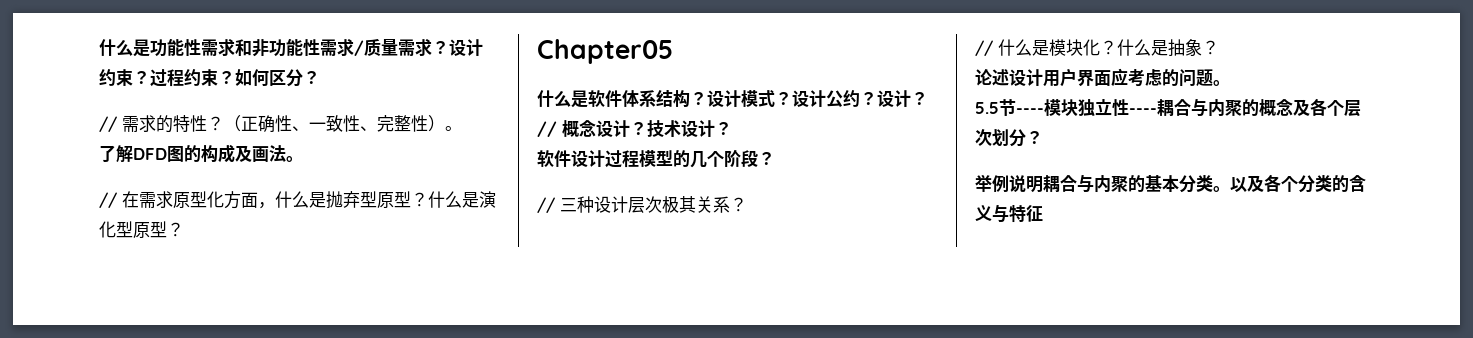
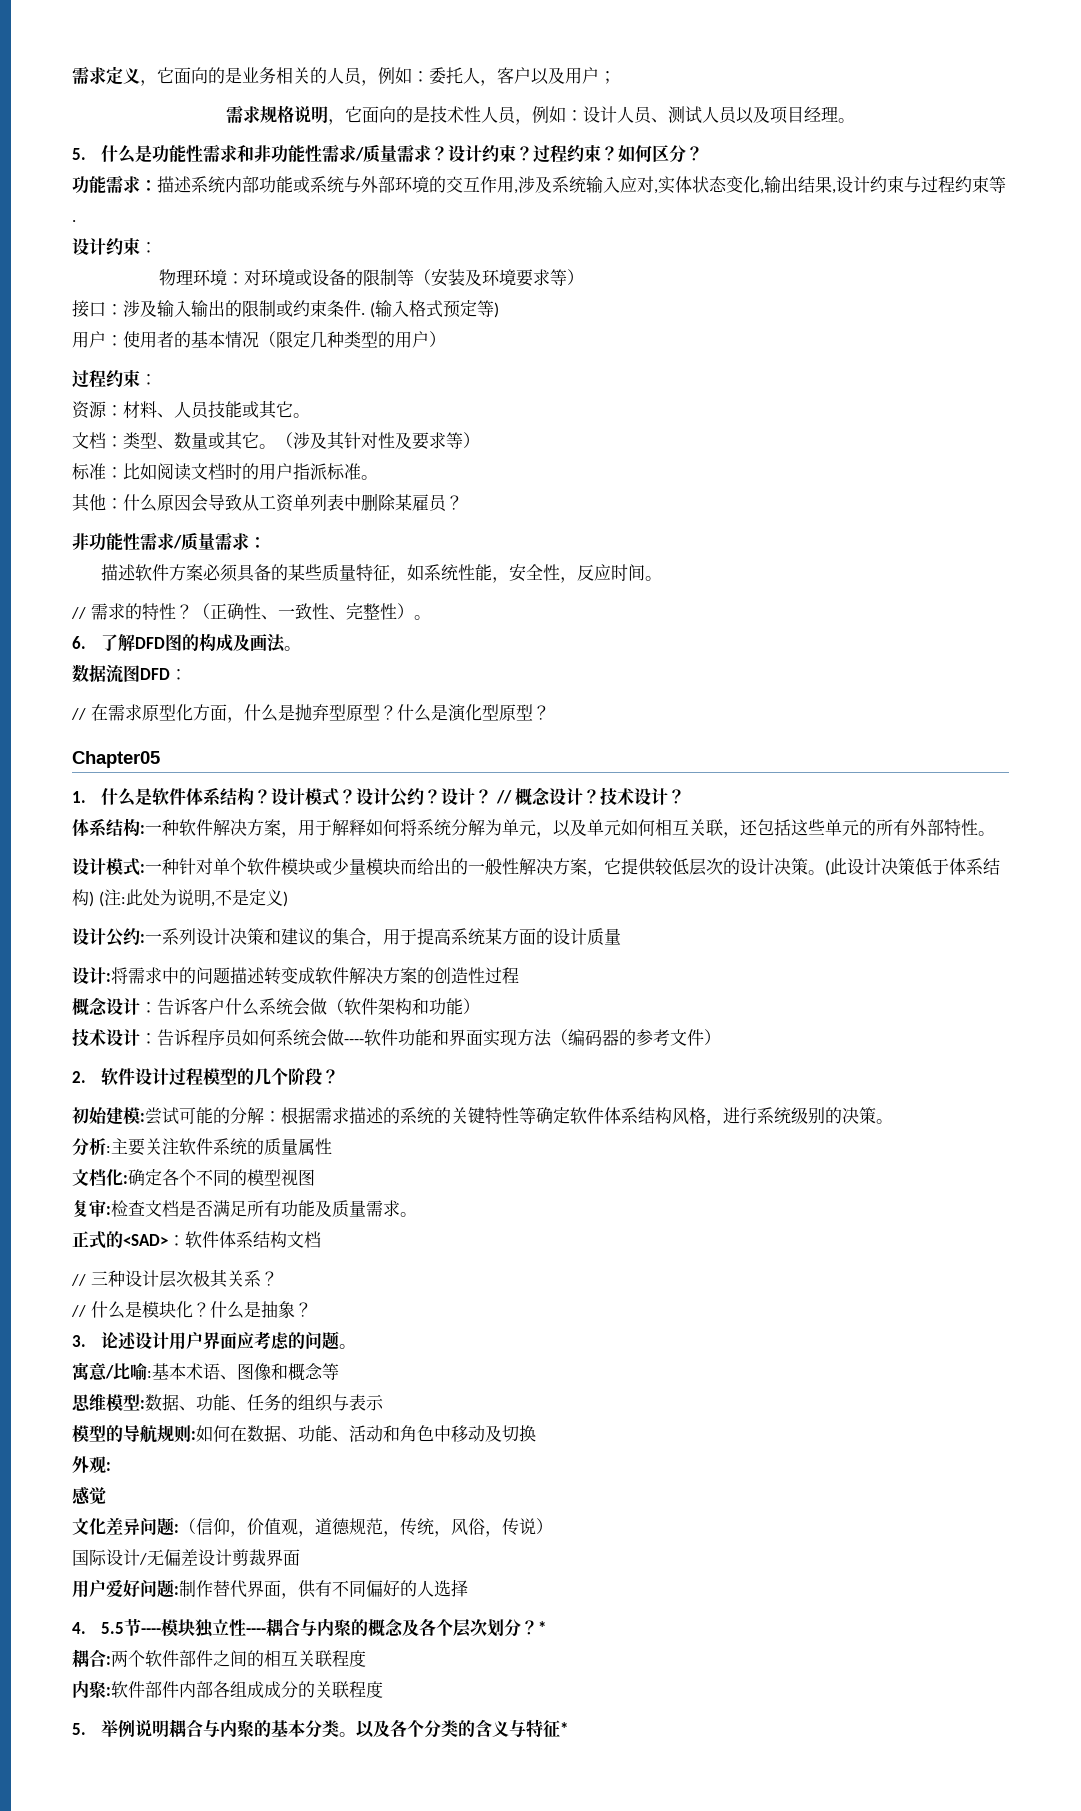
- 什么是功能性需求和非功能性需求/质量需求？
+ 需求定义，它面向的是业务相关的人员，例如：委托人，客户以及用户；
+ 需求规格说明，它面向的是技术性人员，例如：设计人员、测试人员以及项目经理。
+ 5.什么是功能性需求和非功能性需求/质量需求？
+ 功能需求：描述系统内部功能或系统与外部环境的交互作用,涉及系统输入应对,实体状态变化,输出结果,设计约束与过程约束等.
+ 设计约束：
+ 物理环境：对环境或设备的限制等（安装及环境要求等）
+ 接口：涉及输入输出的限制或约束条件. (输入格式预定等)
+ 用户：使用者的基本情况（限定几种类型的用户）
+ 过程约束：
+ 资源：材料、人员技能或其它。
+ 文档：类型、数量或其它。（涉及其针对性及要求等）
+ 标准：比如阅读文档时的用户指派标准。
+ 其他：什么原因会导致从工资单列表中删除某雇员？
+ 非功能性需求/质量需求：
+ 描述软件方案必须具备的某些质量特征，如系统性能，安全性，反应时间。
- 了解DFD图的构成及画法。
+ 6.了解DFD图的构成及画法。
+ 数据流图DFD：
- 什么是软件体系结构？
+ 1.什么是软件体系结构？
- 软件设计过程模型的几个阶段？
+ 体系结构:一种软件解决方案，用于解释如何将系统分解为单元，以及单元如何相互关联，还包括这些单元的所有外部特性。
+ 设计模式:一种针对单个软件模块或少量模块而给出的一般性解决方案，它提供较低层次的设计决策。(此设计决策低于体系结构) (注:此处为说明,不是定义)
+ 设计公约:一系列设计决策和建议的集合，用于提高系统某方面的设计质量
+ 设计:将需求中的问题描述转变成软件解决方案的创造性过程
+ 概念设计：告诉客户什么系统会做（软件架构和功能）
+ 技术设计：告诉程序员如何系统会做----软件功能和界面实现方法（编码器的参考文件）
+ 2.软件设计过程模型的几个阶段？
+ 初始建模:尝试可能的分解：根据需求描述的系统的关键特性等确定软件体系结构风格，进行系统级别的决策。
+ 分析:主要关注软件系统的质量属性
+ 文档化:确定各个不同的模型视图
+ 复审:检查文档是否满足所有功能及质量需求。
+ 正式的<SAD>：软件体系结构文档
- 论述设计用户界面应考虑的问题。
+ 3.论述设计用户界面应考虑的问题。
- 5.5节----模块独立性----耦合与内聚的概念及各个层次划分？
- 举例说明耦合与内聚的基本分类。
+ 寓意/比喻:基本术语、图像和概念等
+ 思维模型:数据、功能、任务的组织与表示
+ 模型的导航规则:如何在数据、功能、活动和角色中移动及切换
+ 外观:
+ 感觉
+ 文化差异问题:（信仰，价值观，道德规范，传统，风俗，传说）
+ 国际设计/无偏差设计剪裁界面
+ 用户爱好问题:制作替代界面，供有不同偏好的人选择
+ 4. 5.5节----模块独立性----耦合与内聚的概念及各个层次划分？*
+ 耦合:两个软件部件之间的相互关联程度
+ 内聚:软件部件内部各组成成分的关联程度
+ 5.举例说明耦合与内聚的基本分类。
- 以及各个分类的含义与特征
+ 以及各个分类的含义与特征*

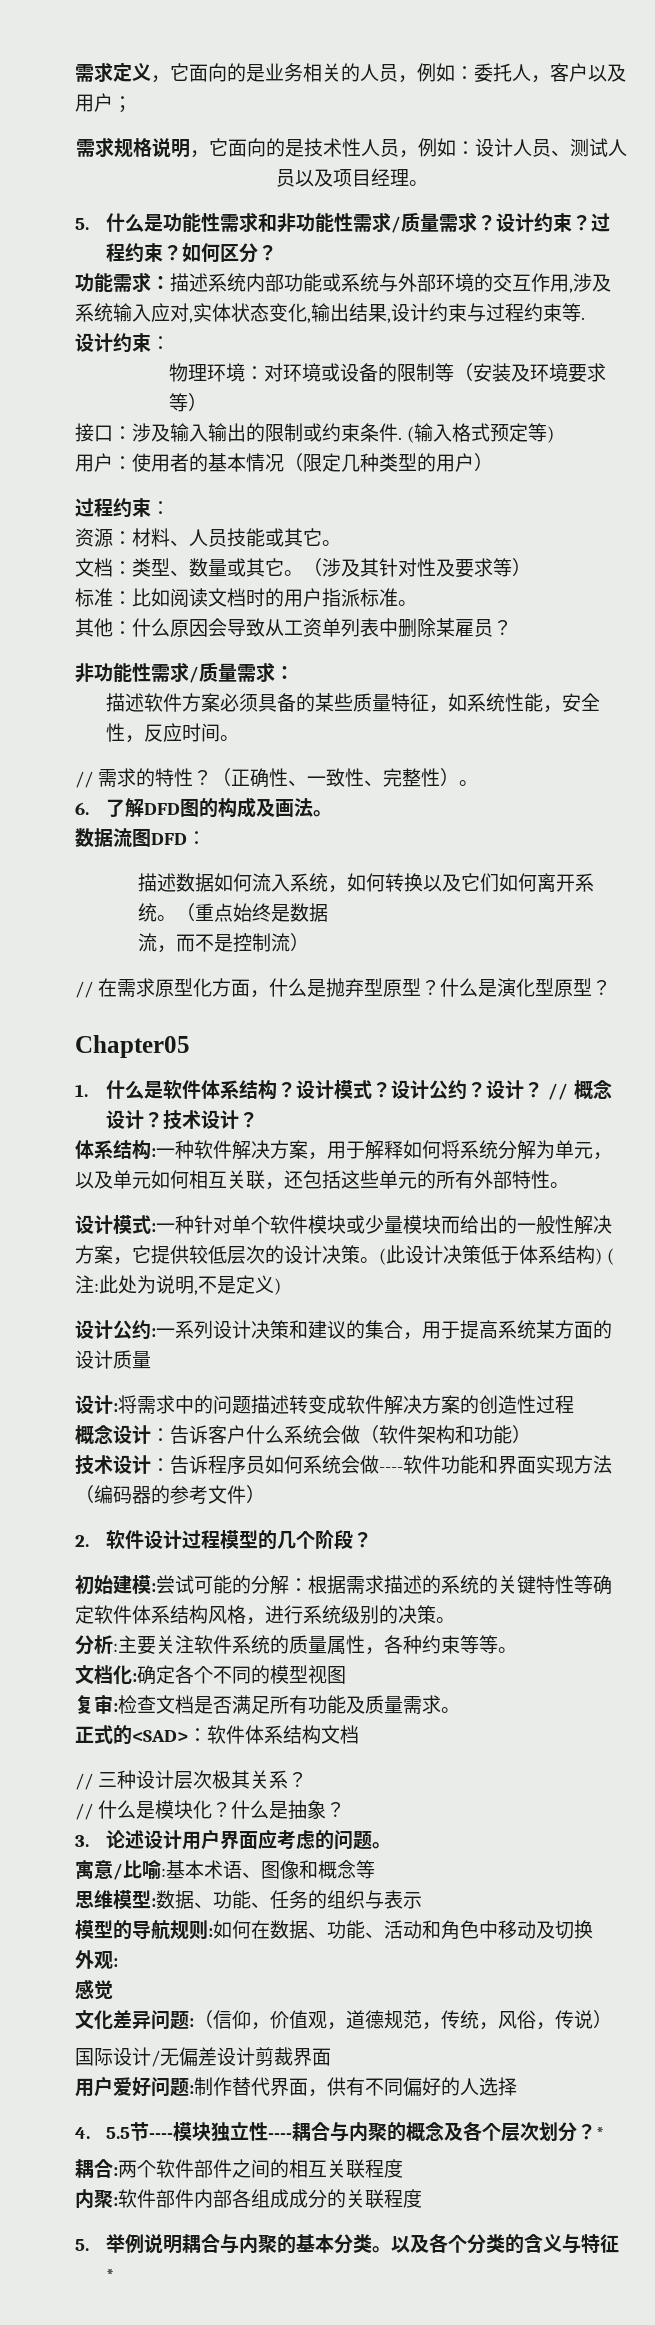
+ 描述数据如何流入系统，如何转换以及它们如何离开系统。（重点始终是数据
+ 流，而不是控制流）
- 分析:主要关注软件系统的质量属性
+ 分析:主要关注软件系统的质量属性，各种约束等等。

